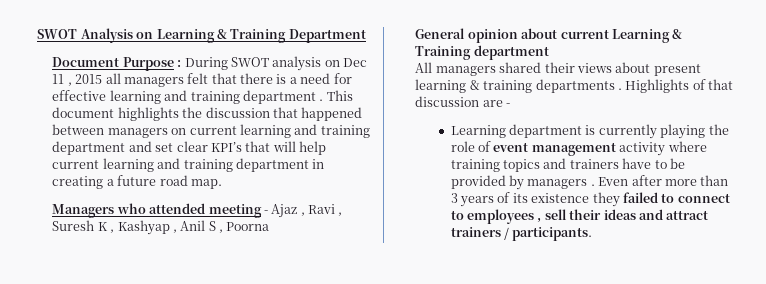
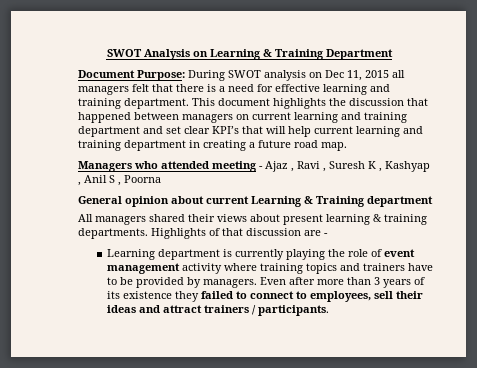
- Document Purpose : During SWOT analysis on Dec 11 , 2015 all managers felt that there is a need for effective learning and training department .
+ Document Purpose: During SWOT analysis on Dec 11, 2015 all managers felt that there is a need for effective learning and training department.
- All managers shared their views about present learning & training departments .
+ All managers shared their views about present learning & training departments.
- Learning department is currently playing the role of event management activity where training topics and trainers have to be provided by managers .
+ Learning department is currently playing the role of event management activity where training topics and trainers have to be provided by managers.
- Even after more than 3 years of its existence they failed to connect to employees , sell their ideas and attract trainers / participants.
+ Even after more than 3 years of its existence they failed to connect to employees, sell their ideas and attract trainers / participants.

